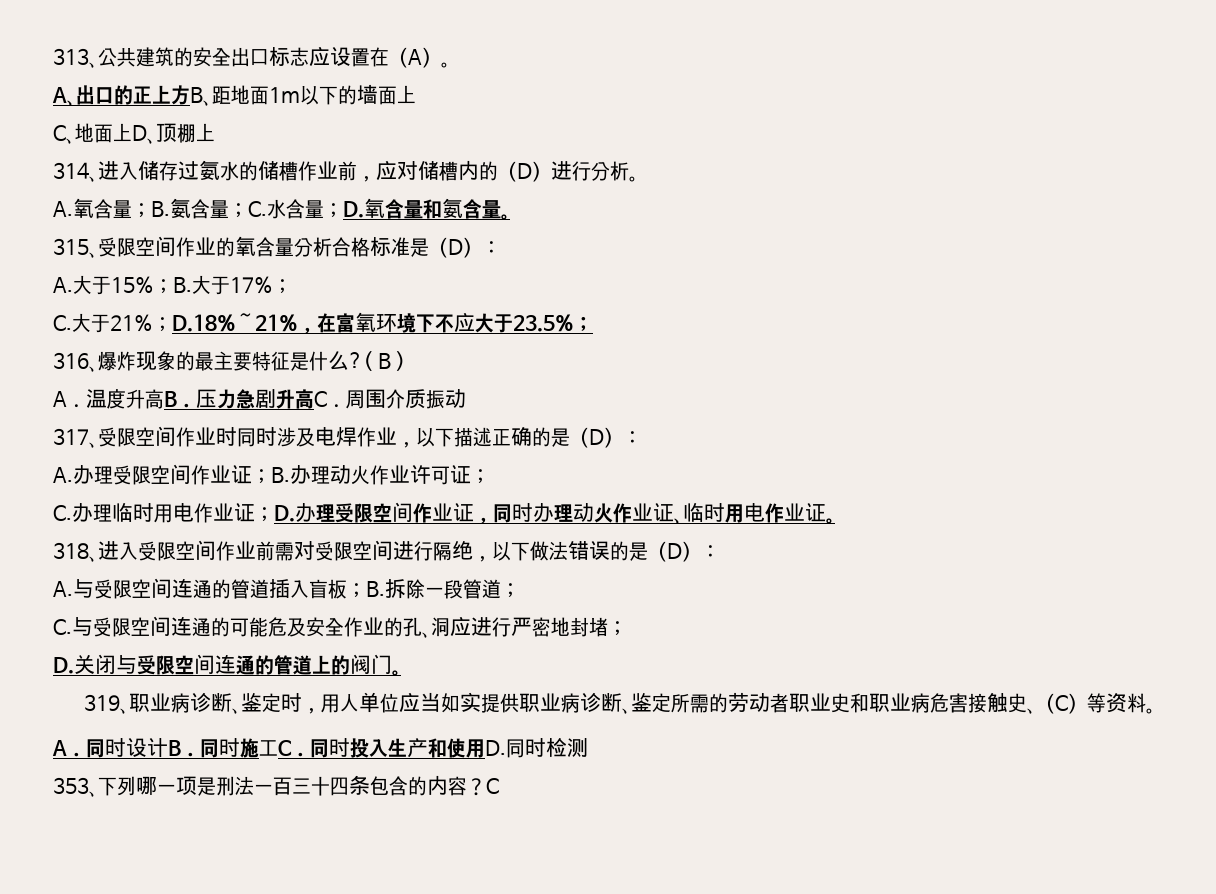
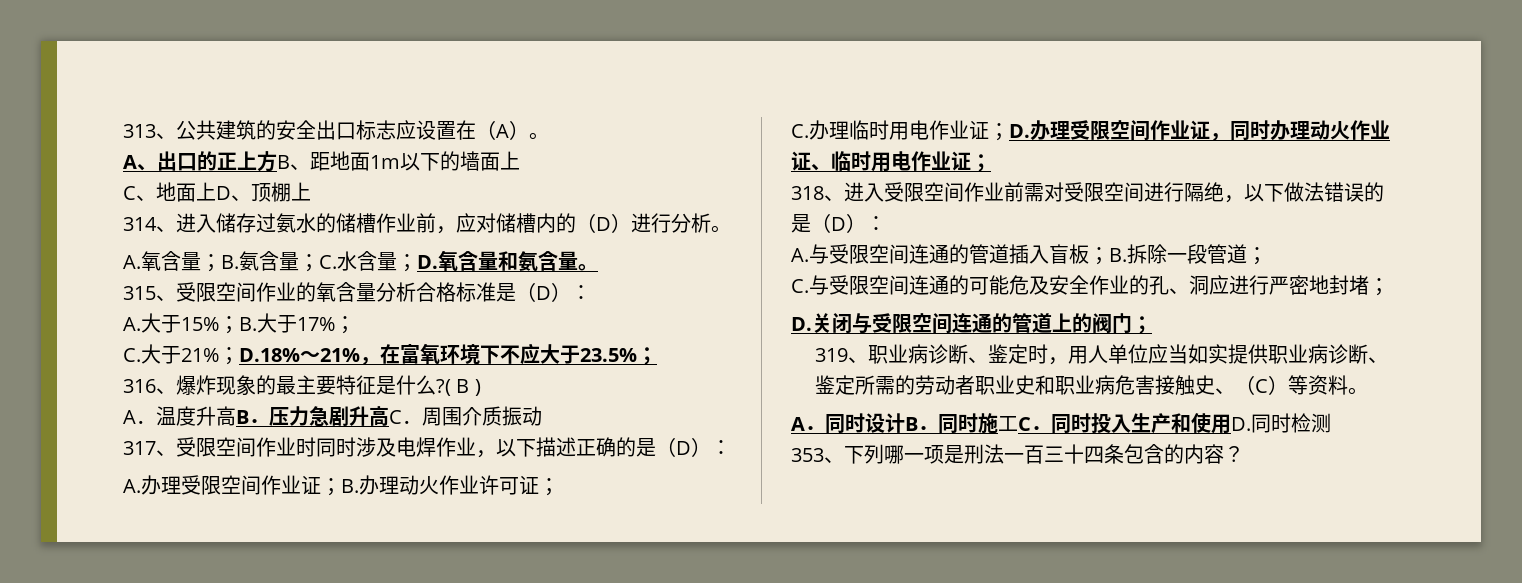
- C.办理临时用电作业证；D.办理受限空间作业证，同时办理动火作业证、临时用电作业证。
+ C.办理临时用电作业证；D.办理受限空间作业证，同时办理动火作业证、临时用电作业证；
- D.关闭与受限空间连通的管道上的阀门。
+ D.关闭与受限空间连通的管道上的阀门；
- 353、下列哪一项是刑法一百三十四条包含的内容？C
+ 353、下列哪一项是刑法一百三十四条包含的内容？

